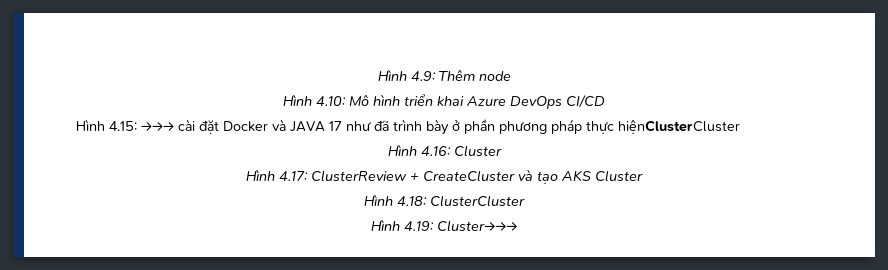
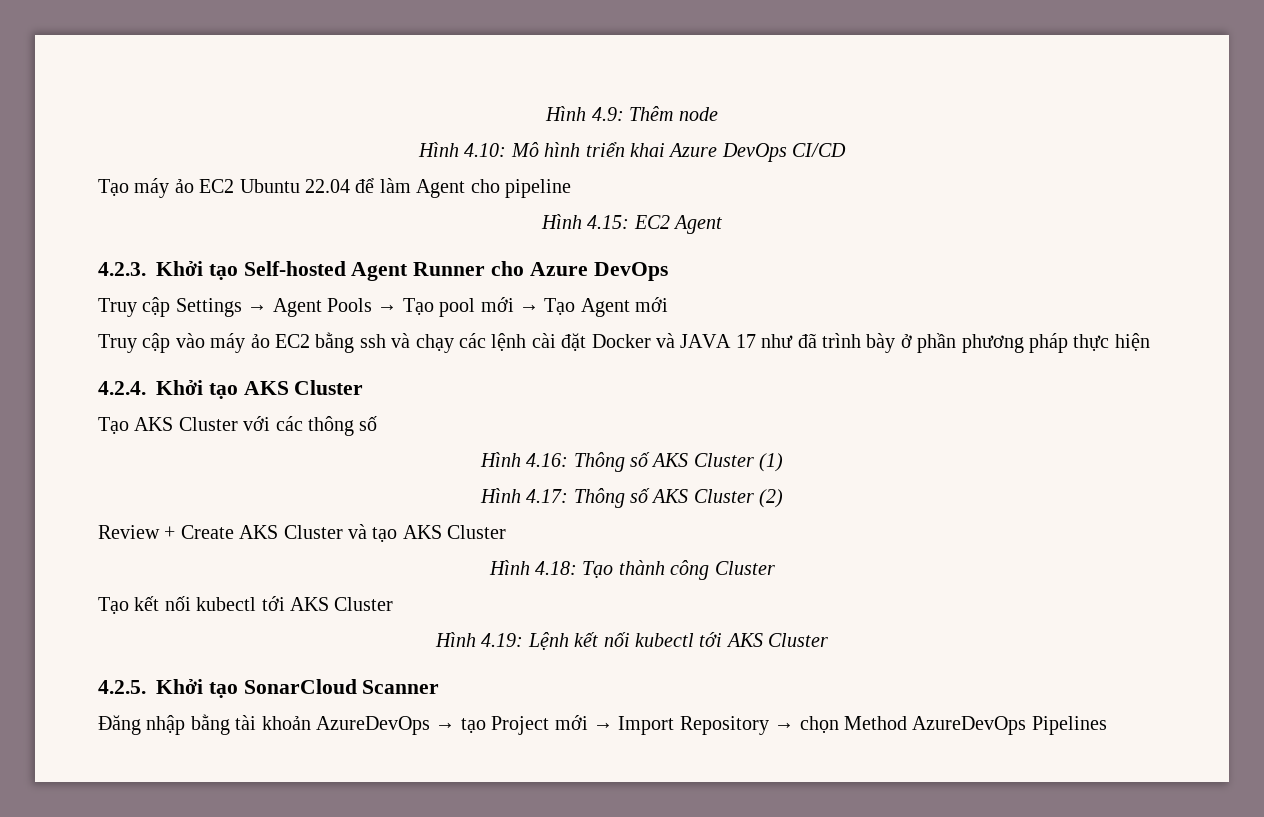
- Hình 4.15: →→→ cài đặt Docker và JAVA 17 như đã trình bày ở phần phương pháp thực hiệnClusterCluster
+ Tạo máy ảo EC2 Ubuntu 22.04 để làm Agent cho pipeline
+ Hình 4.15: EC2 Agent
+ 4.2.3. Khởi tạo Self-hosted Agent Runner cho Azure DevOps
+ Truy cập Settings → Agent Pools → Tạo pool mới → Tạo Agent mới
+ Truy cập vào máy ảo EC2 bằng ssh và chạy các lệnh cài đặt Docker và JAVA 17 như đã trình bày ở phần phương pháp thực hiện
+ 4.2.4. Khởi tạo AKS Cluster
+ Tạo AKS Cluster với các thông số
- Hình 4.16: Cluster
+ Hình 4.16: Thông số AKS Cluster (1)
- Hình 4.17: ClusterReview + CreateCluster và tạo AKS Cluster
+ Hình 4.17: Thông số AKS Cluster (2)
+ Review + Create AKS Cluster và tạo AKS Cluster
- Hình 4.18: ClusterCluster
- Hình 4.19: Cluster→→→
+ Hình 4.18: Tạo thành công Cluster
+ Tạo kết nối kubectl tới AKS Cluster
+ Hình 4.19: Lệnh kết nối kubectl tới AKS Cluster
+ 4.2.5. Khởi tạo SonarCloud Scanner
+ Đăng nhập bằng tài khoản AzureDevOps → tạo Project mới → Import Repository → chọn Method AzureDevOps Pipelines

